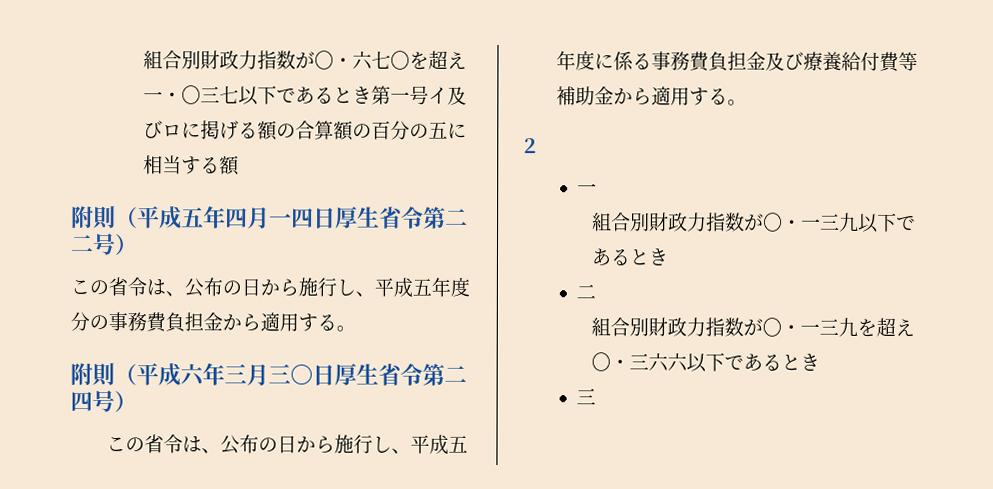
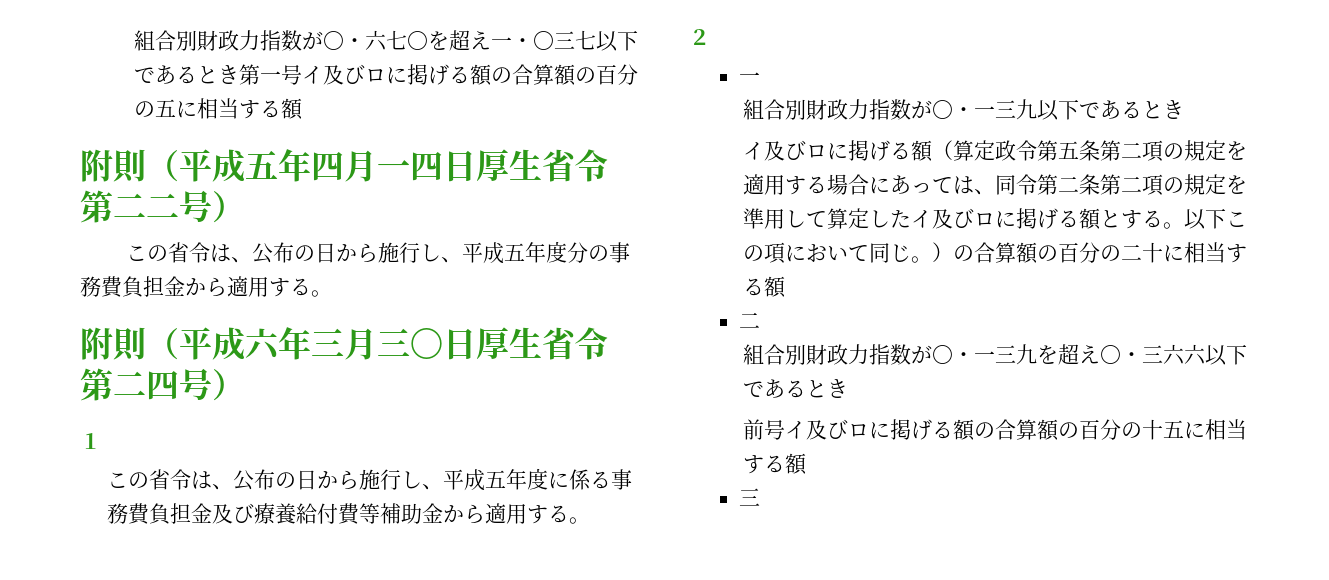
+ １
+ イ及びロに掲げる額（算定政令第五条第二項の規定を適用する場合にあっては、同令第二条第二項の規定を準用して算定したイ及びロに掲げる額とする。以下この項において同じ。）の合算額の百分の二十に相当する額
+ 前号イ及びロに掲げる額の合算額の百分の十五に相当する額

